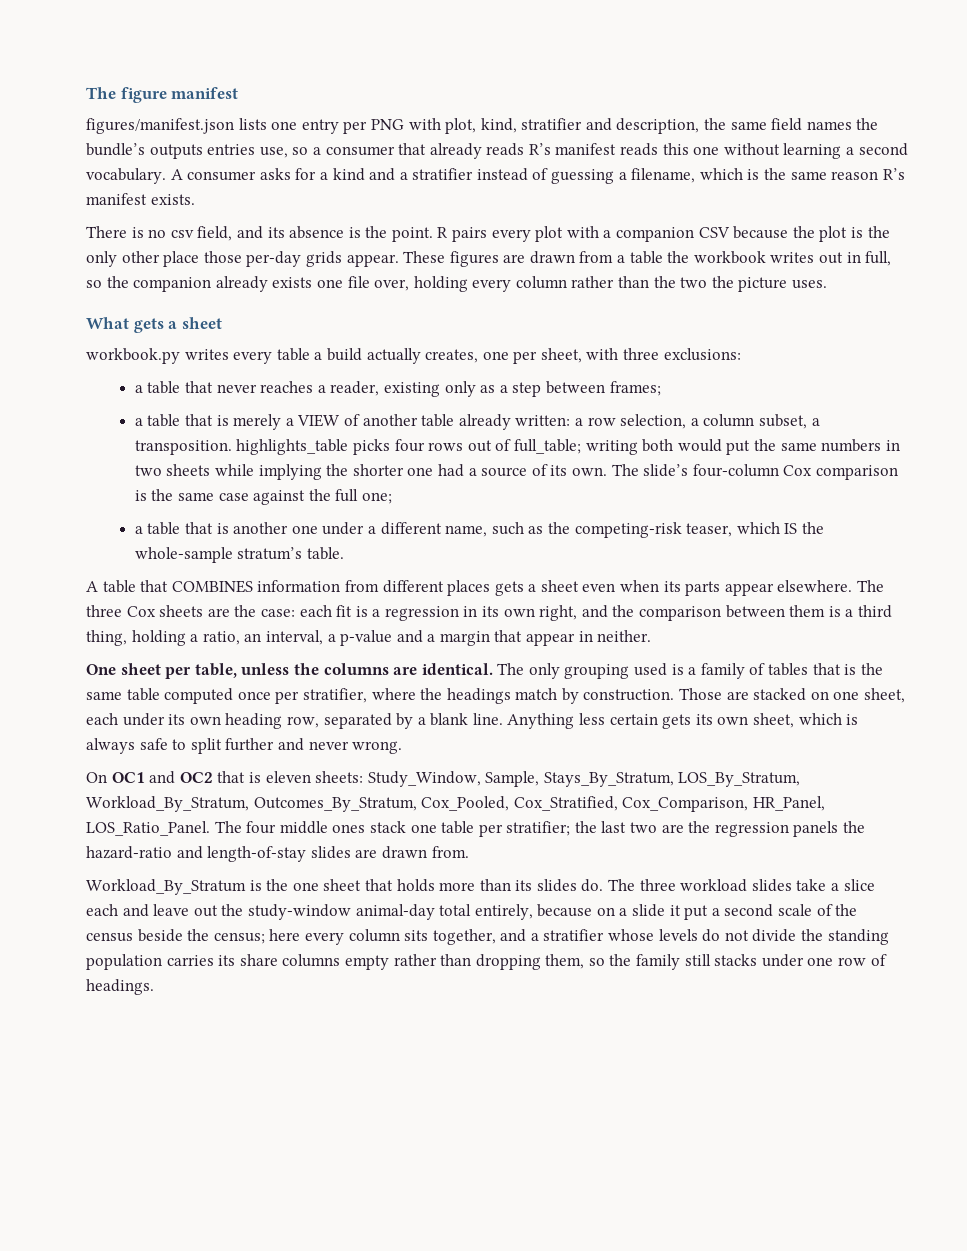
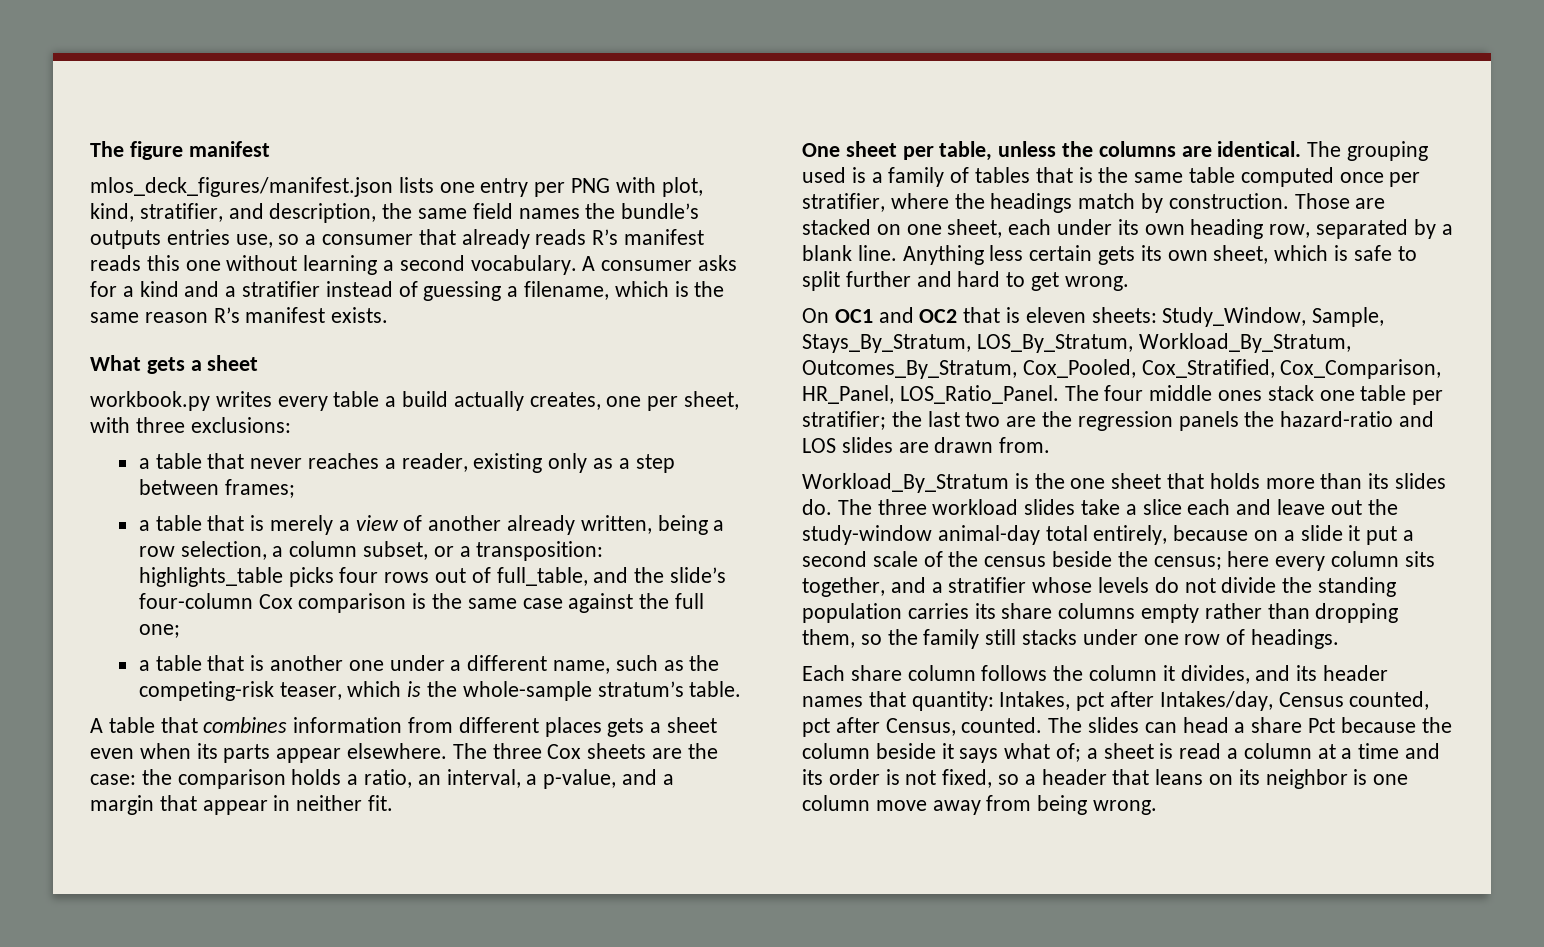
- figures/manifest.json lists one entry per PNG with plot, kind, stratifier and description, the same field names the bundle’s outputs entries use, so a consumer that already reads R’s manifest reads this one without learning a second vocabulary.
+ mlos_deck_figures/manifest.json lists one entry per PNG with plot, kind, stratifier, and description, the same field names the bundle’s outputs entries use, so a consumer that already reads R’s manifest reads this one without learning a second vocabulary.
- There is no csv field, and its absence is the point. R pairs every plot with a companion CSV because the plot is the only other place those per-day grids appear. These figures are drawn from a table the workbook writes out in full, so the companion already exists one file over, holding every column rather than the two the picture uses.
- a table that is merely a VIEW of another table already written: a row selection, a column subset, a transposition. highlights_table picks four rows out of full_table; writing both would put the same numbers in two sheets while implying the shorter one had a source of its own. The slide’s four-column Cox comparison is the same case against the full one;
+ a table that is merely a view of another already written, being a row selection, a column subset, or a transposition: highlights_table picks four rows out of full_table, and the slide’s four-column Cox comparison is the same case against the full one;
- a table that is another one under a different name, such as the competing-risk teaser, which IS the whole-sample stratum’s table.
+ a table that is another one under a different name, such as the competing-risk teaser, which is the whole-sample stratum’s table.
- A table that COMBINES information from different places gets a sheet even when its parts appear elsewhere.
+ A table that combines information from different places gets a sheet even when its parts appear elsewhere.
- The three Cox sheets are the case: each fit is a regression in its own right, and the comparison between them is a third thing, holding a ratio, an interval, a p-value and a margin that appear in neither.
+ The three Cox sheets are the case: the comparison holds a ratio, an interval, a p-value, and a margin that appear in neither fit.
- The only grouping used is a family of tables that is the same table computed once per stratifier, where the headings match by construction.
+ The grouping used is a family of tables that is the same table computed once per stratifier, where the headings match by construction.
- Anything less certain gets its own sheet, which is always safe to split further and never wrong.
+ Anything less certain gets its own sheet, which is safe to split further and hard to get wrong.
- The four middle ones stack one table per stratifier; the last two are the regression panels the hazard-ratio and length-of-stay slides are drawn from.
+ The four middle ones stack one table per stratifier; the last two are the regression panels the hazard-ratio and LOS slides are drawn from.
+ Each share column follows the column it divides, and its header names that quantity: Intakes, pct after Intakes/day, Census counted, pct after Census, counted. The slides can head a share Pct because the column beside it says what of; a sheet is read a column at a time and its order is not fixed, so a header that leans on its neighbor is one column move away from being wrong.

